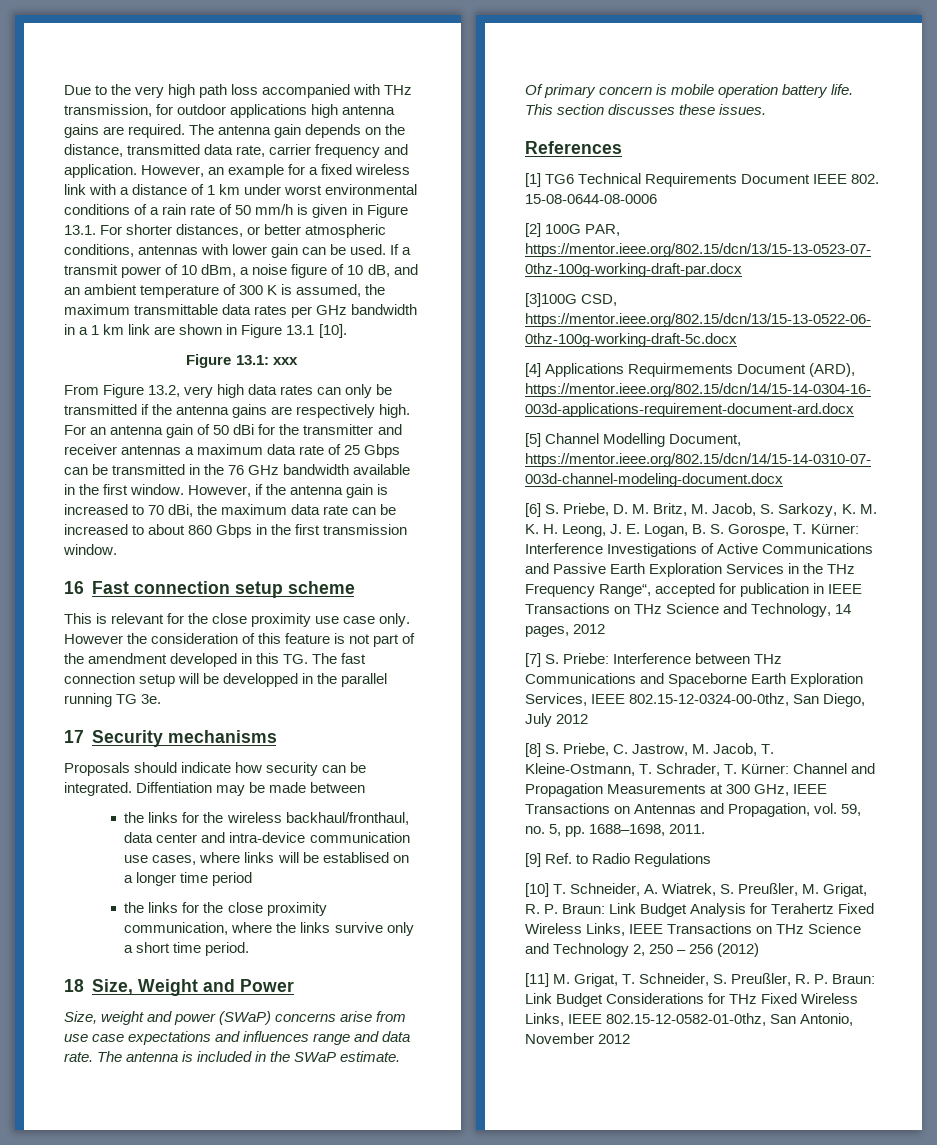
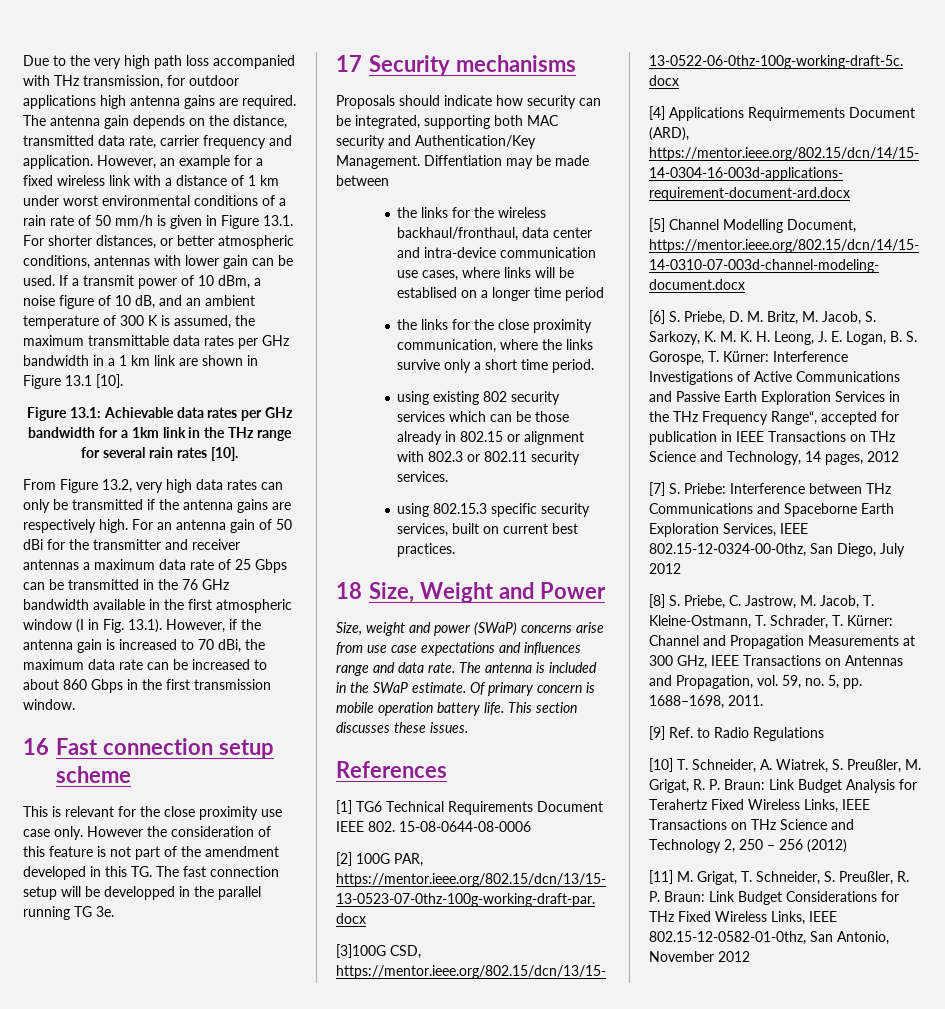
- Figure 13.1: xxx
+ Figure 13.1: Achievable data rates per GHz bandwidth for a 1km link in the THz range for several rain rates [10].
- For an antenna gain of 50 dBi for the transmitter and receiver antennas a maximum data rate of 25 Gbps can be transmitted in the 76 GHz bandwidth available in the first window. However, if the antenna gain is increased to 70 dBi, the maximum data rate can be increased to about 860 Gbps in the first transmission window.
+ For an antenna gain of 50 dBi for the transmitter and receiver antennas a maximum data rate of 25 Gbps can be transmitted in the 76 GHz bandwidth available in the first atmospheric window (I in Fig. 13.1). However, if the antenna gain is increased to 70 dBi, the maximum data rate can be increased to about 860 Gbps in the first transmission window.
- Proposals should indicate how security can be integrated.
+ Proposals should indicate how security can be integrated, supporting both MAC security and Authentication/Key Management.
+ using existing 802 security services which can be those already in 802.15 or alignment with 802.3 or 802.11 security services.
+ using 802.15.3 specific security services, built on current best practices.

